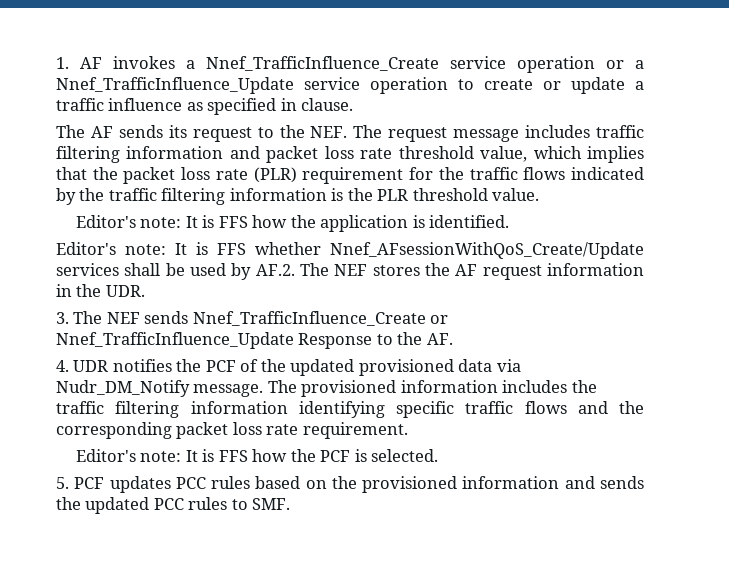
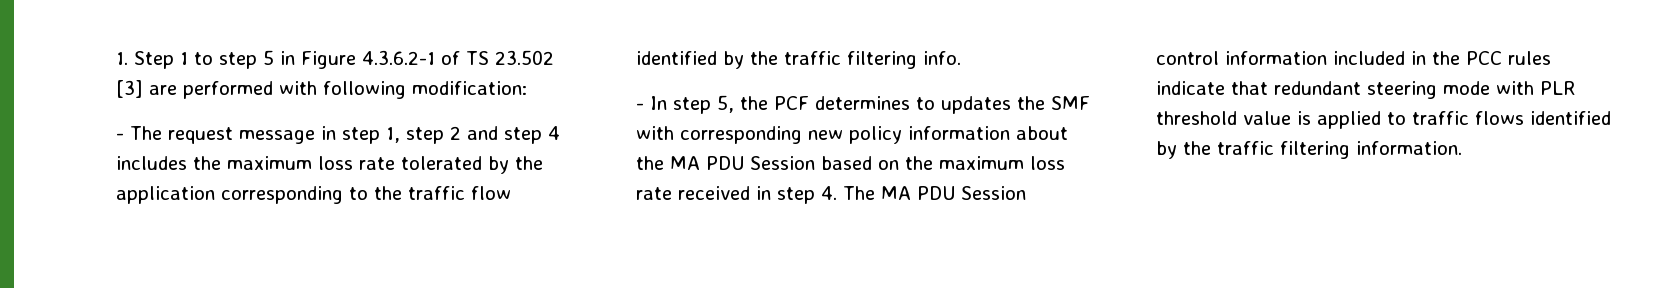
- 1. AF invokes a Nnef_TrafficInfluence_Create service operation or a Nnef_TrafficInfluence_Update service operation to create or update a traffic influence as specified in clause.
- The AF sends its request to the NEF. The request message includes traffic filtering information and packet loss rate threshold value, which implies that the packet loss rate (PLR) requirement for the traffic flows indicated by the traffic filtering information is the PLR threshold value.
- Editor's note: It is FFS how the application is identified.
- Editor's note: It is FFS whether Nnef_AFsessionWithQoS_Create/Update services shall be used by AF.2. The NEF stores the AF request information in the UDR.
- 3. The NEF sends Nnef_TrafficInfluence_Create or Nnef_TrafficInfluence_Update Response to the AF.
- 4. UDR notifies the PCF of the updated provisioned data via Nudr_DM_Notify message. The provisioned information includes the traffic filtering information identifying specific traffic flows and the corresponding packet loss rate requirement.
- Editor's note: It is FFS how the PCF is selected.
- 5. PCF updates PCC rules based on the provisioned information and sends the updated PCC rules to SMF.
+ 1. Step 1 to step 5 in Figure 4.3.6.2-1 of TS 23.502 [3] are performed with following modification:
+ - The request message in step 1, step 2 and step 4 includes the maximum loss rate tolerated by the application corresponding to the traffic flow identified by the traffic filtering info.
+ - In step 5, the PCF determines to updates the SMF with corresponding new policy information about the MA PDU Session based on the maximum loss rate received in step 4. The MA PDU Session control information included in the PCC rules indicate that redundant steering mode with PLR threshold value is applied to traffic flows identified by the traffic filtering information.

